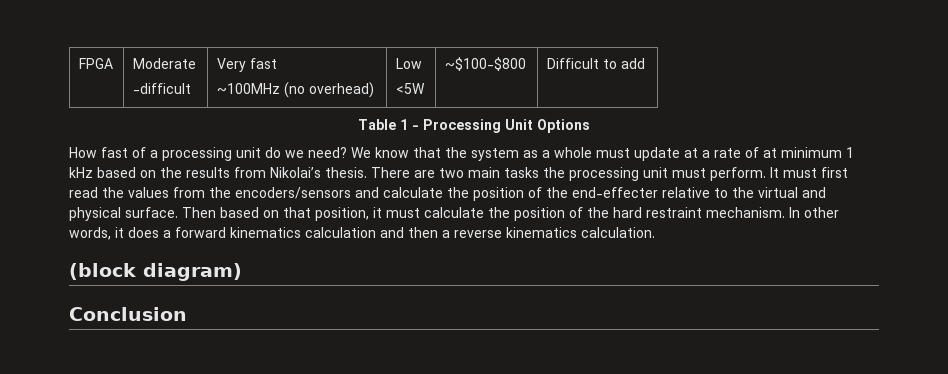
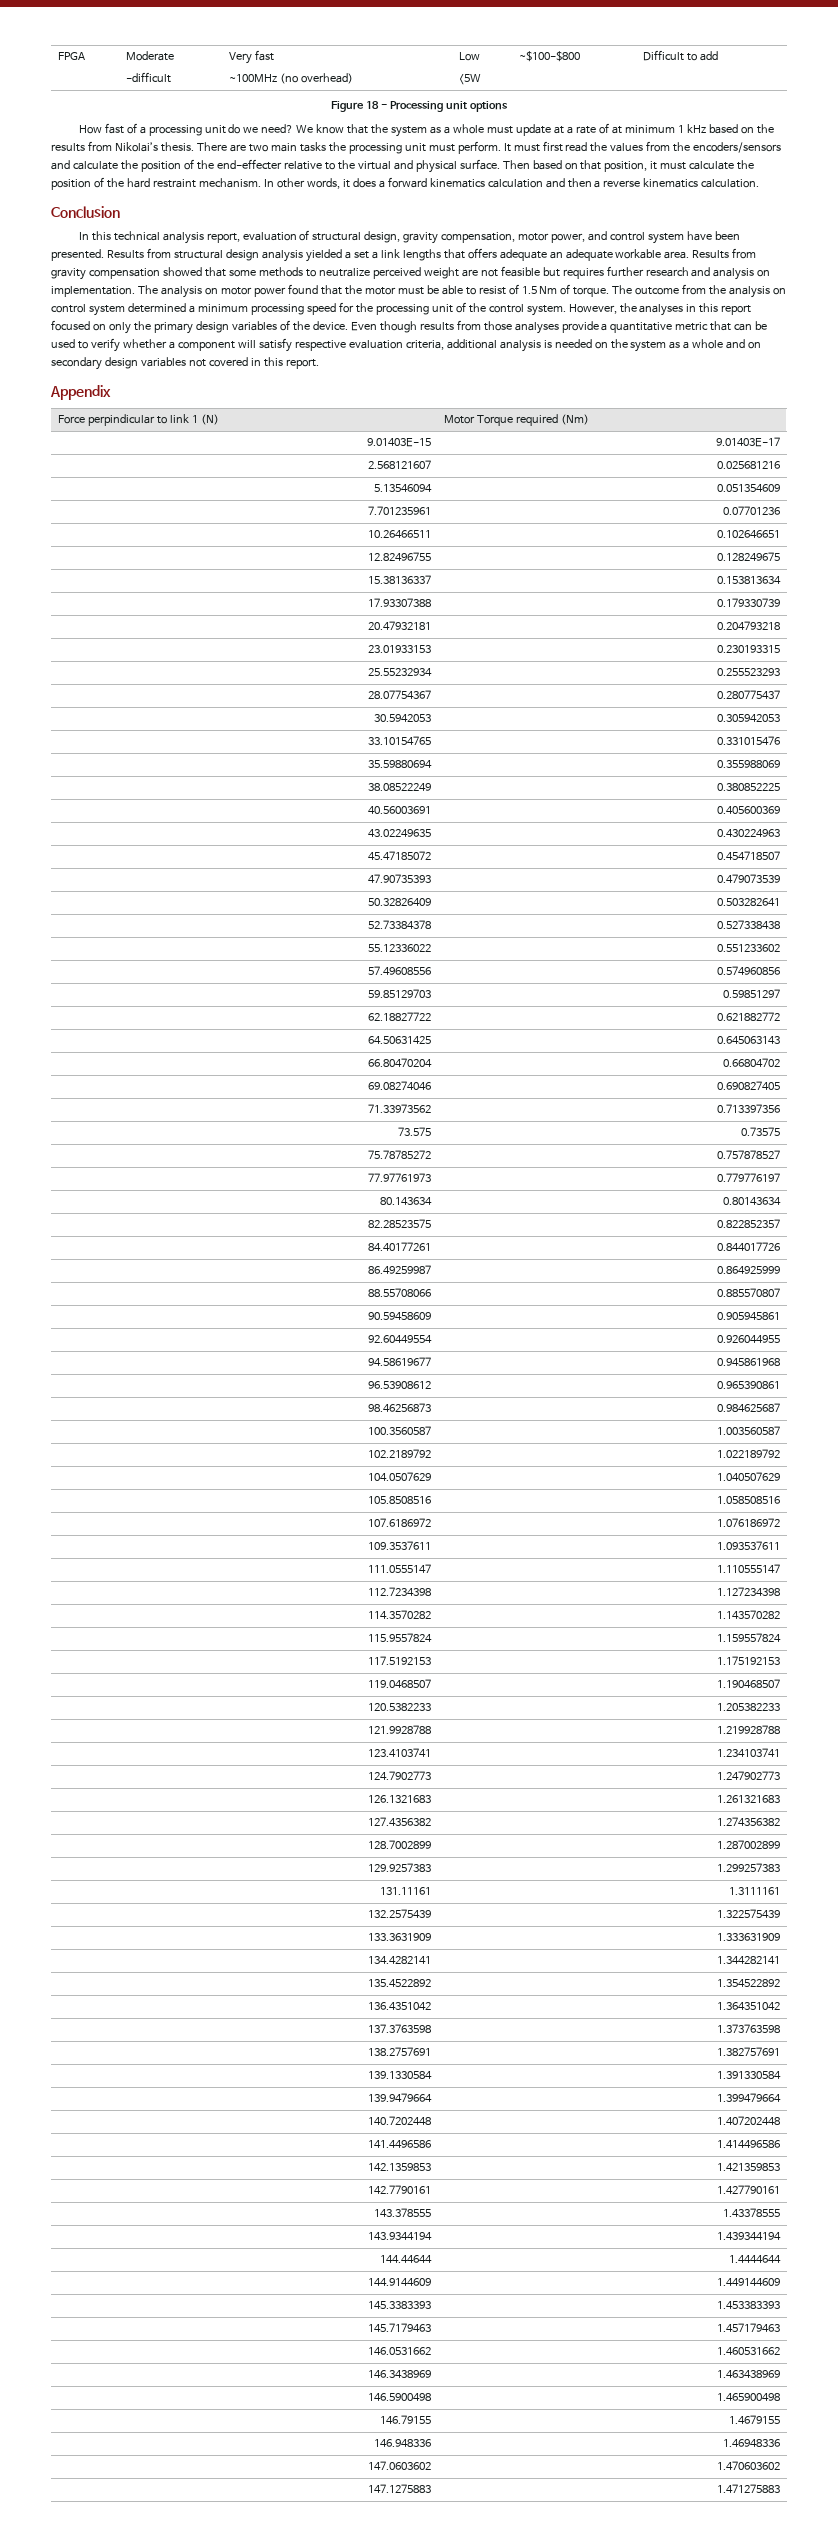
- Table 1 - Processing Unit Options
+ Figure 18 - Processing unit options
- (block diagram)
  Conclusion
+ In this technical analysis report, evaluation of structural design, gravity compensation, motor power, and control system have been presented. Results from structural design analysis yielded a set a link lengths that offers adequate an adequate workable area. Results from gravity compensation showed that some methods to neutralize perceived weight are not feasible but requires further research and analysis on implementation. The analysis on motor power found that the motor must be able to resist of 1.5 Nm of torque. The outcome from the analysis on control system determined a minimum processing speed for the processing unit of the control system. However, the analyses in this report focused on only the primary design variables of the device. Even though results from those analyses provide a quantitative metric that can be used to verify whether a component will satisfy respective evaluation criteria, additional analysis is needed on the system as a whole and on secondary design variables not covered in this report.
+ Appendix
+ Force perpindicular to link 1 (N) | Motor Torque required (Nm)
+ 9.01403E-15 | 9.01403E-17
+ 2.568121607 | 0.025681216
+ 5.13546094 | 0.051354609
+ 7.701235961 | 0.07701236
+ 10.26466511 | 0.102646651
+ 12.82496755 | 0.128249675
+ 15.38136337 | 0.153813634
+ 17.93307388 | 0.179330739
+ 20.47932181 | 0.204793218
+ 23.01933153 | 0.230193315
+ 25.55232934 | 0.255523293
+ 28.07754367 | 0.280775437
+ 30.5942053 | 0.305942053
+ 33.10154765 | 0.331015476
+ 35.59880694 | 0.355988069
+ 38.08522249 | 0.380852225
+ 40.56003691 | 0.405600369
+ 43.02249635 | 0.430224963
+ 45.47185072 | 0.454718507
+ 47.90735393 | 0.479073539
+ 50.32826409 | 0.503282641
+ 52.73384378 | 0.527338438
+ 55.12336022 | 0.551233602
+ 57.49608556 | 0.574960856
+ 59.85129703 | 0.59851297
+ 62.18827722 | 0.621882772
+ 64.50631425 | 0.645063143
+ 66.80470204 | 0.66804702
+ 69.08274046 | 0.690827405
+ 71.33973562 | 0.713397356
+ 73.575 | 0.73575
+ 75.78785272 | 0.757878527
+ 77.97761973 | 0.779776197
+ 80.143634 | 0.80143634
+ 82.28523575 | 0.822852357
+ 84.40177261 | 0.844017726
+ 86.49259987 | 0.864925999
+ 88.55708066 | 0.885570807
+ 90.59458609 | 0.905945861
+ 92.60449554 | 0.926044955
+ 94.58619677 | 0.945861968
+ 96.53908612 | 0.965390861
+ 98.46256873 | 0.984625687
+ 100.3560587 | 1.003560587
+ 102.2189792 | 1.022189792
+ 104.0507629 | 1.040507629
+ 105.8508516 | 1.058508516
+ 107.6186972 | 1.076186972
+ 109.3537611 | 1.093537611
+ 111.0555147 | 1.110555147
+ 112.7234398 | 1.127234398
+ 114.3570282 | 1.143570282
+ 115.9557824 | 1.159557824
+ 117.5192153 | 1.175192153
+ 119.0468507 | 1.190468507
+ 120.5382233 | 1.205382233
+ 121.9928788 | 1.219928788
+ 123.4103741 | 1.234103741
+ 124.7902773 | 1.247902773
+ 126.1321683 | 1.261321683
+ 127.4356382 | 1.274356382
+ 128.7002899 | 1.287002899
+ 129.9257383 | 1.299257383
+ 131.11161 | 1.3111161
+ 132.2575439 | 1.322575439
+ 133.3631909 | 1.333631909
+ 134.4282141 | 1.344282141
+ 135.4522892 | 1.354522892
+ 136.4351042 | 1.364351042
+ 137.3763598 | 1.373763598
+ 138.2757691 | 1.382757691
+ 139.1330584 | 1.391330584
+ 139.9479664 | 1.399479664
+ 140.7202448 | 1.407202448
+ 141.4496586 | 1.414496586
+ 142.1359853 | 1.421359853
+ 142.7790161 | 1.427790161
+ 143.378555 | 1.43378555
+ 143.9344194 | 1.439344194
+ 144.44644 | 1.4444644
+ 144.9144609 | 1.449144609
+ 145.3383393 | 1.453383393
+ 145.7179463 | 1.457179463
+ 146.0531662 | 1.460531662
+ 146.3438969 | 1.463438969
+ 146.5900498 | 1.465900498
+ 146.79155 | 1.4679155
+ 146.948336 | 1.46948336
+ 147.0603602 | 1.470603602
+ 147.1275883 | 1.471275883

